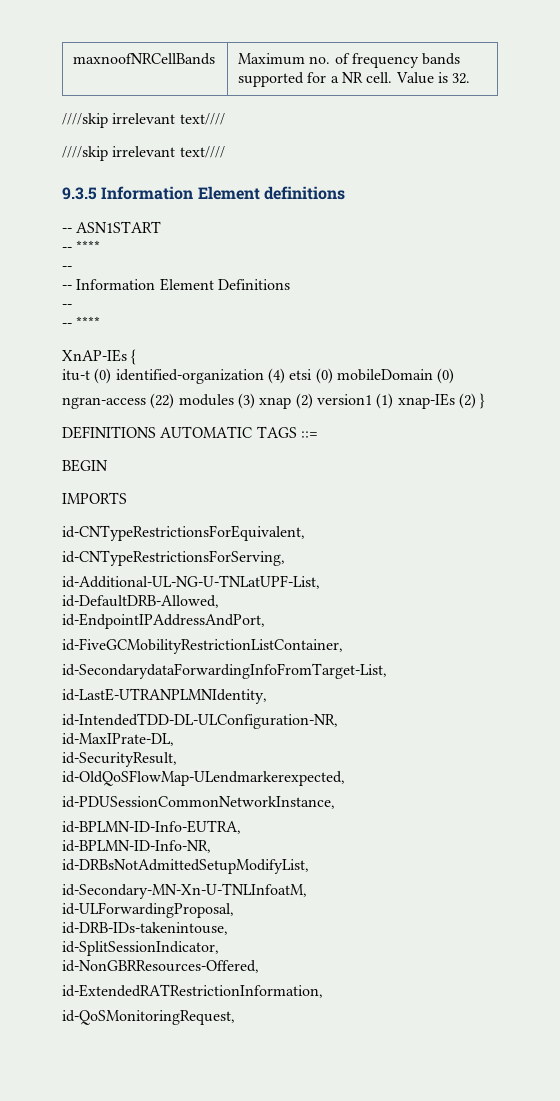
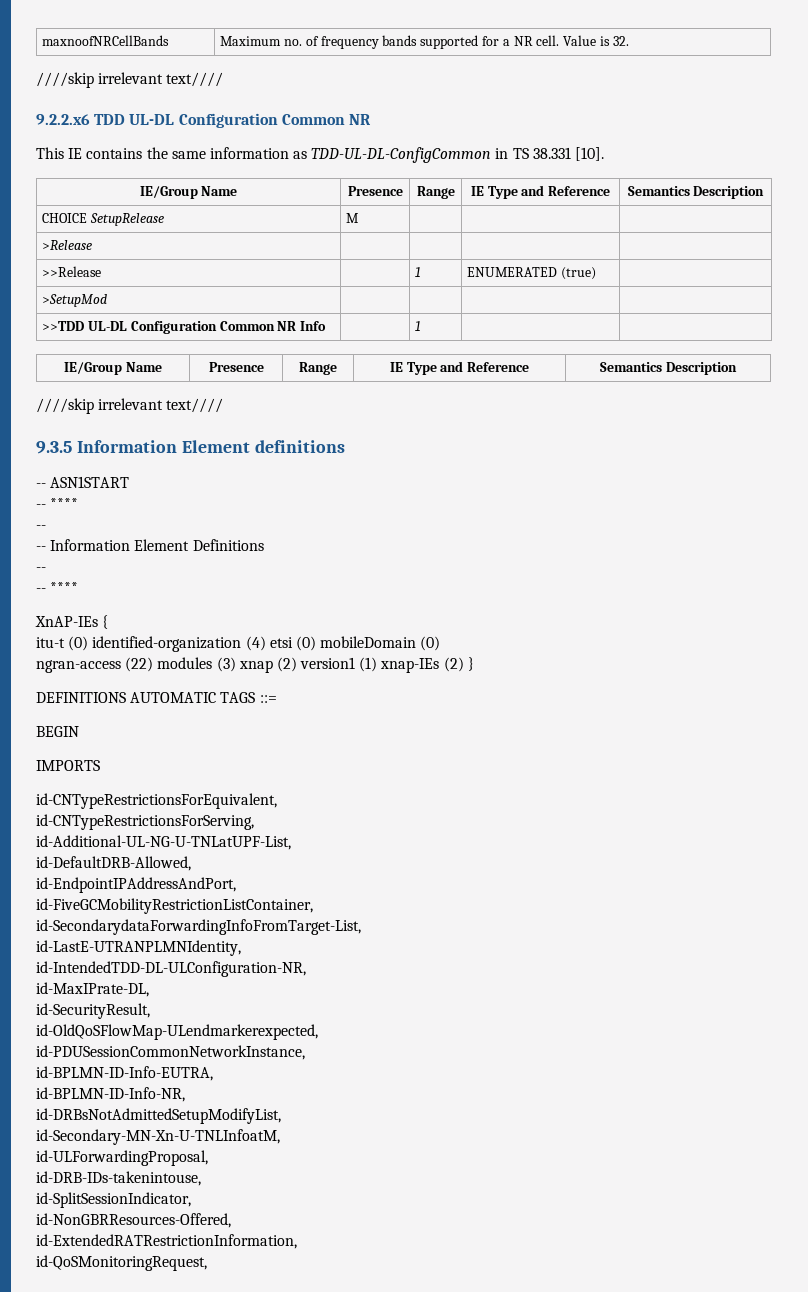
+ 9.2.2.x6 TDD UL-DL Configuration Common NR
+ This IE contains the same information as TDD-UL-DL-ConfigCommon in TS 38.331 [10].
+ IE/Group Name | Presence | Range | IE Type and Reference | Semantics Description
+ CHOICE SetupRelease | M | | |
+ >Release | | | |
+ >>Release | | 1 | ENUMERATED (true) |
+ >SetupMod | | | |
+ >>TDD UL-DL Configuration Common NR Info | | 1 | |
+ IE/Group Name | Presence | Range | IE Type and Reference | Semantics Description

